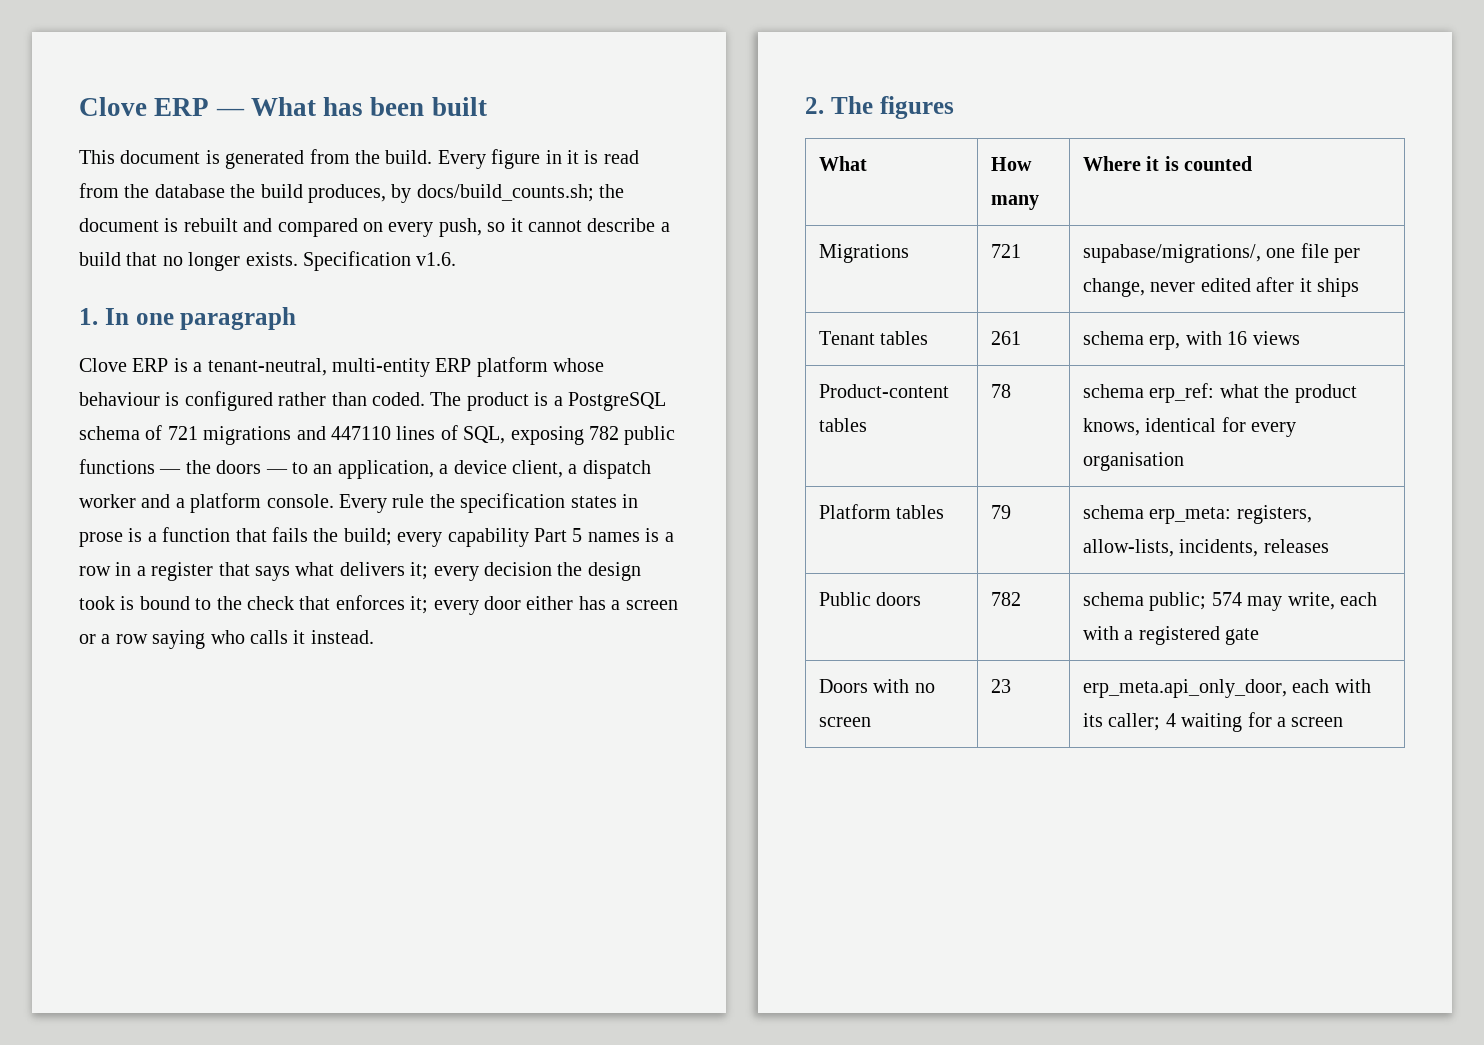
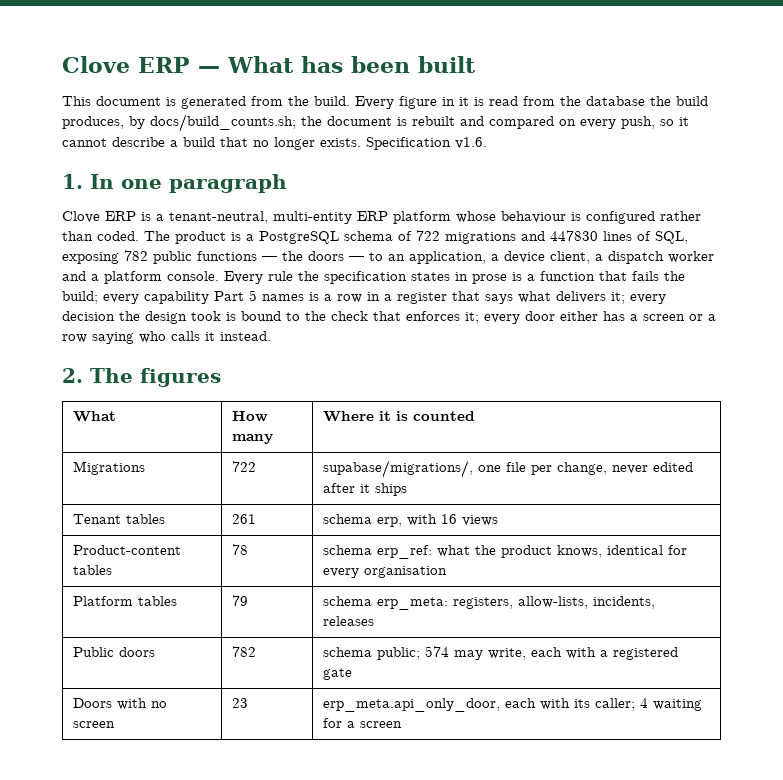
- The product is a PostgreSQL schema of 721 migrations and 447110 lines of SQL, exposing 782 public functions — the doors — to an application, a device client, a dispatch worker and a platform console.
+ The product is a PostgreSQL schema of 722 migrations and 447830 lines of SQL, exposing 782 public functions — the doors — to an application, a device client, a dispatch worker and a platform console.
- Migrations | 721 | supabase/migrations/, one file per change, never edited after it ships
+ Migrations | 722 | supabase/migrations/, one file per change, never edited after it ships

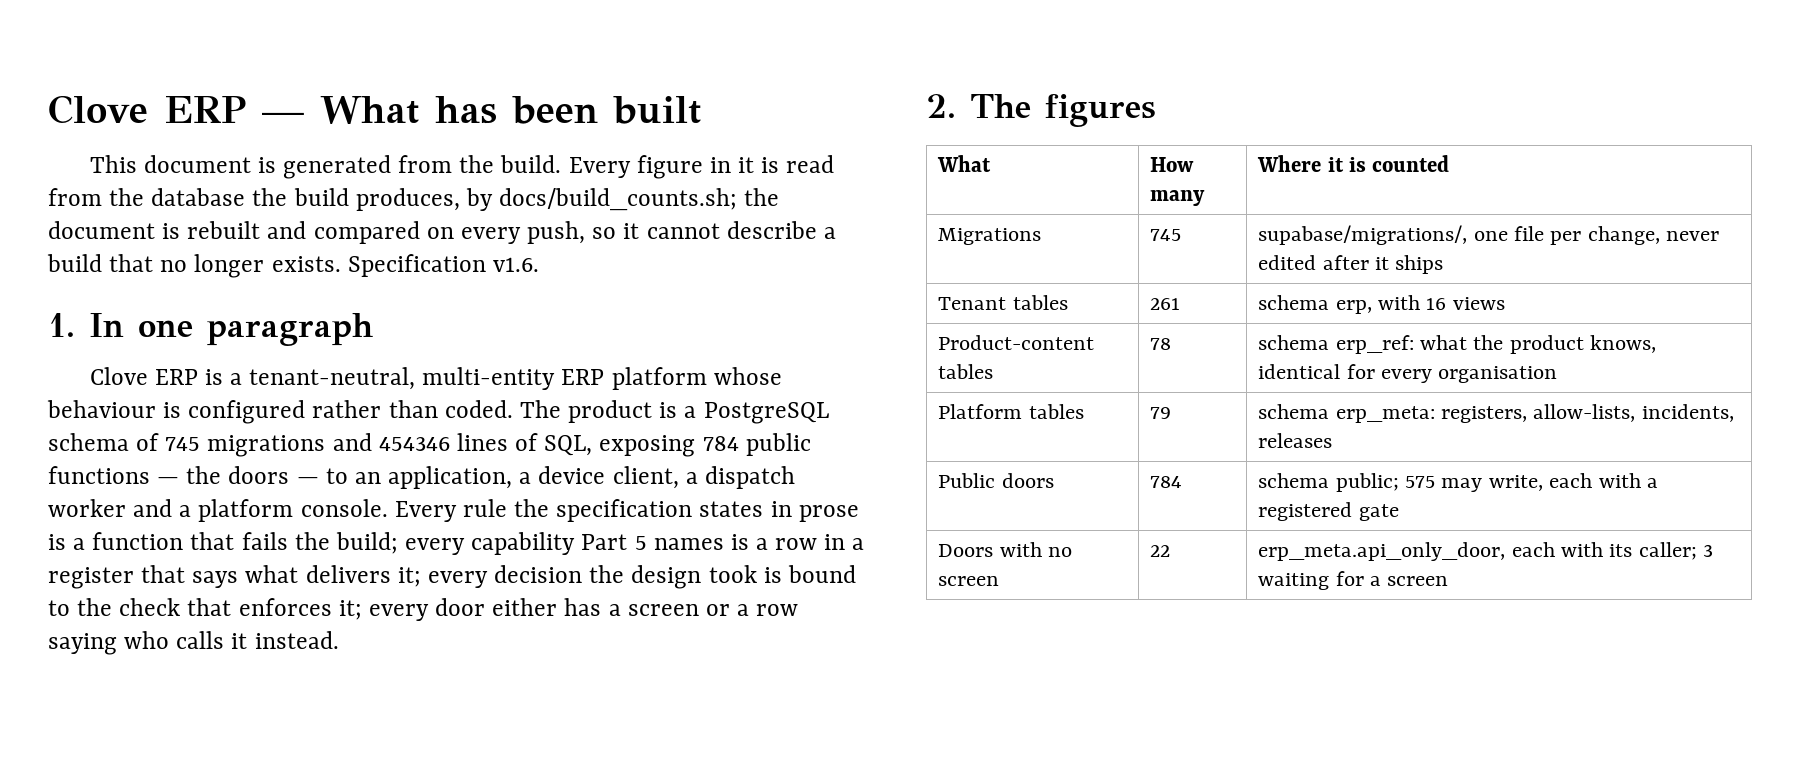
- The product is a PostgreSQL schema of 722 migrations and 447830 lines of SQL, exposing 782 public functions — the doors — to an application, a device client, a dispatch worker and a platform console.
+ The product is a PostgreSQL schema of 745 migrations and 454346 lines of SQL, exposing 784 public functions — the doors — to an application, a device client, a dispatch worker and a platform console.
- Migrations | 722 | supabase/migrations/, one file per change, never edited after it ships
+ Migrations | 745 | supabase/migrations/, one file per change, never edited after it ships
- Public doors | 782 | schema public; 574 may write, each with a registered gate
+ Public doors | 784 | schema public; 575 may write, each with a registered gate
- Doors with no screen | 23 | erp_meta.api_only_door, each with its caller; 4 waiting for a screen
+ Doors with no screen | 22 | erp_meta.api_only_door, each with its caller; 3 waiting for a screen

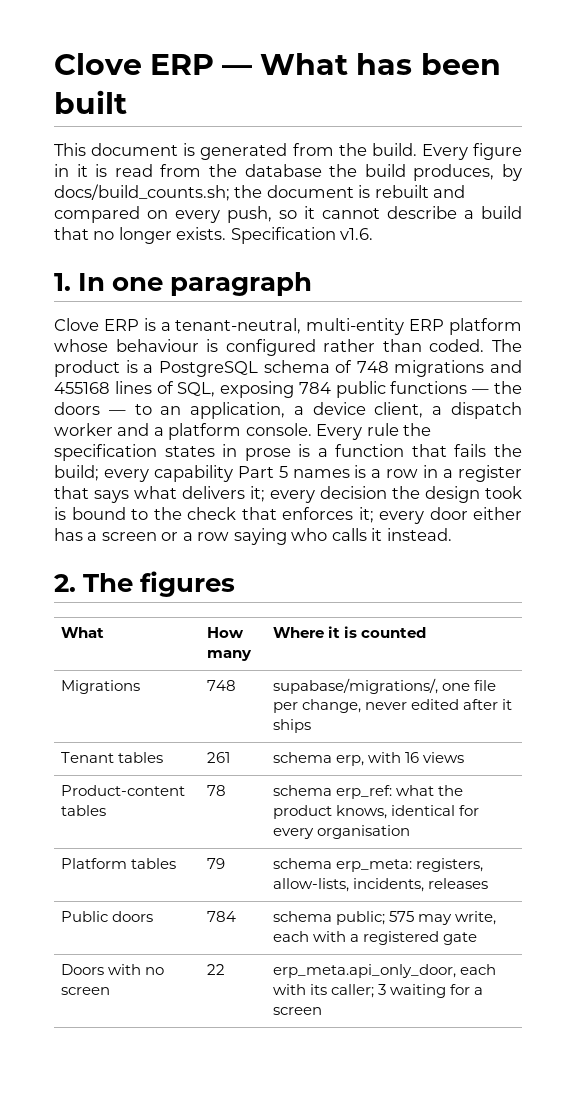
- The product is a PostgreSQL schema of 745 migrations and 454346 lines of SQL, exposing 784 public functions — the doors — to an application, a device client, a dispatch worker and a platform console.
+ The product is a PostgreSQL schema of 748 migrations and 455168 lines of SQL, exposing 784 public functions — the doors — to an application, a device client, a dispatch worker and a platform console.
- Migrations | 745 | supabase/migrations/, one file per change, never edited after it ships
+ Migrations | 748 | supabase/migrations/, one file per change, never edited after it ships

